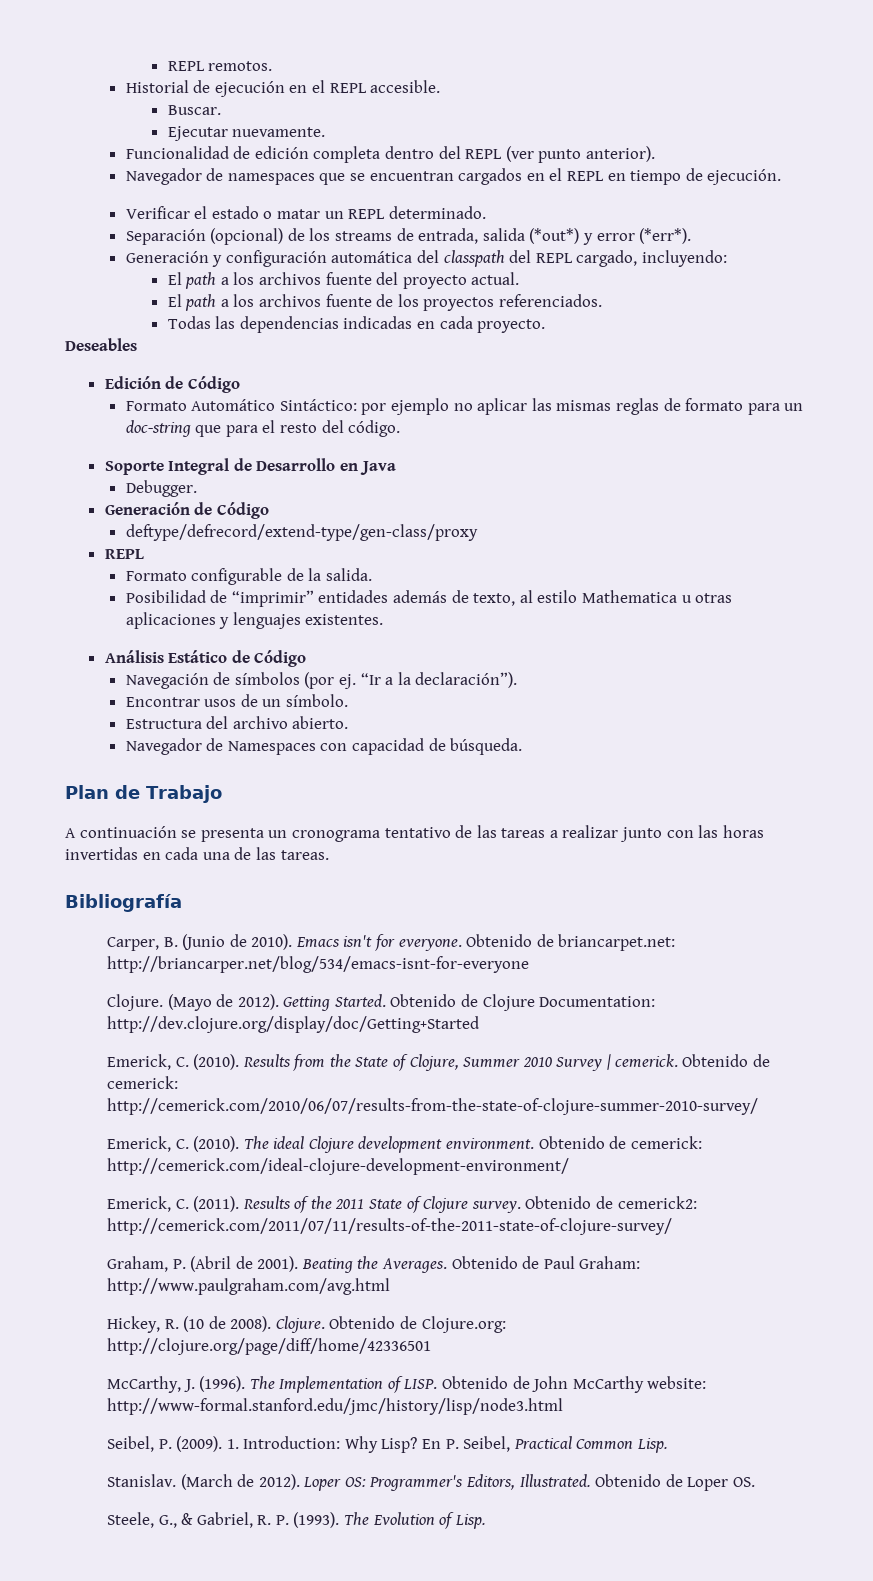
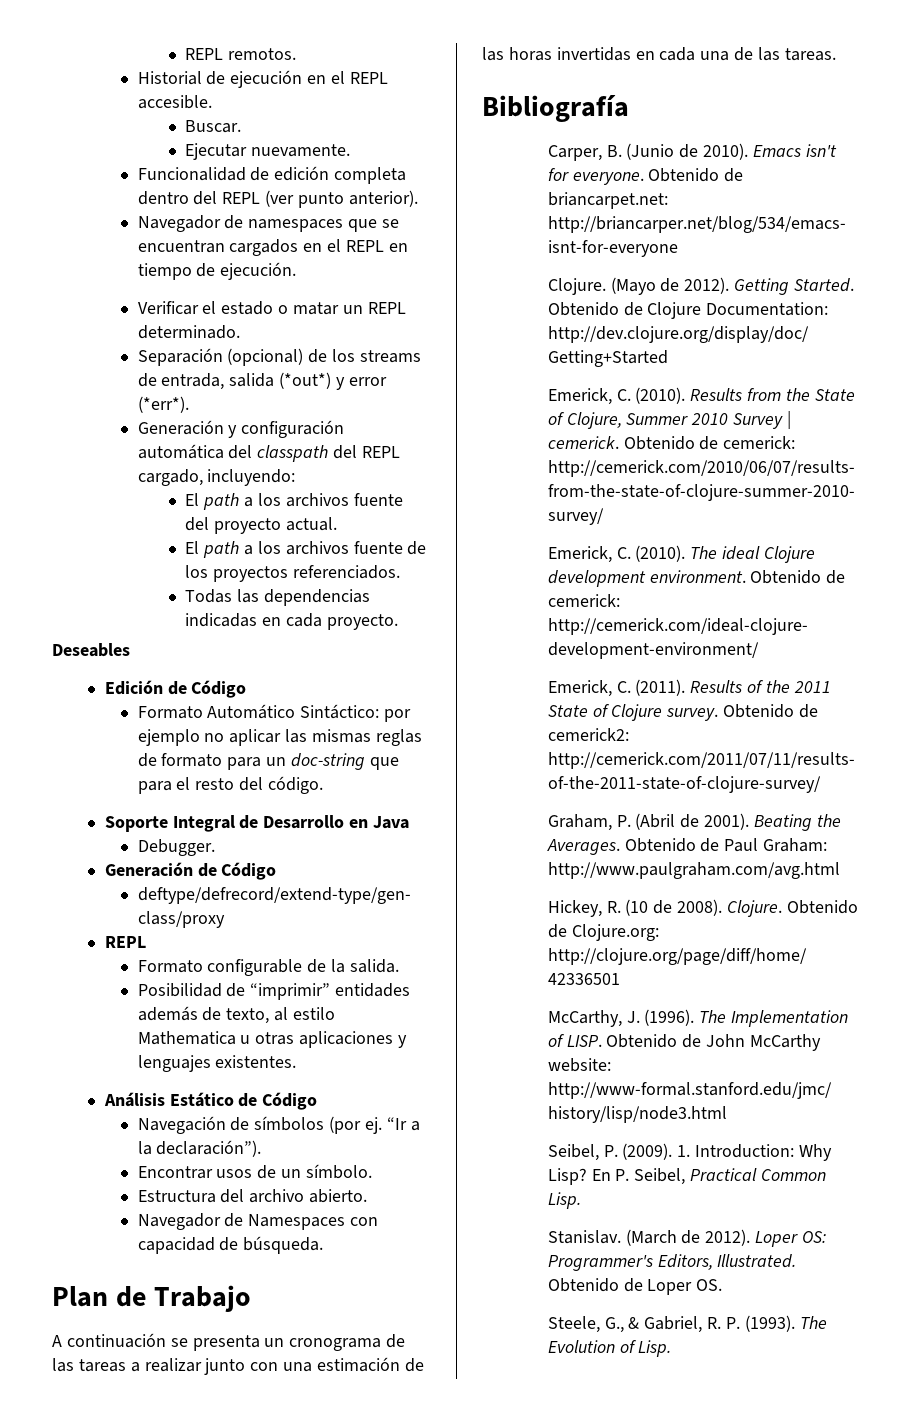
- A continuación se presenta un cronograma tentativo de las tareas a realizar junto con las horas invertidas en cada una de las tareas.
+ A continuación se presenta un cronograma de las tareas a realizar junto con una estimación de las horas invertidas en cada una de las tareas.

